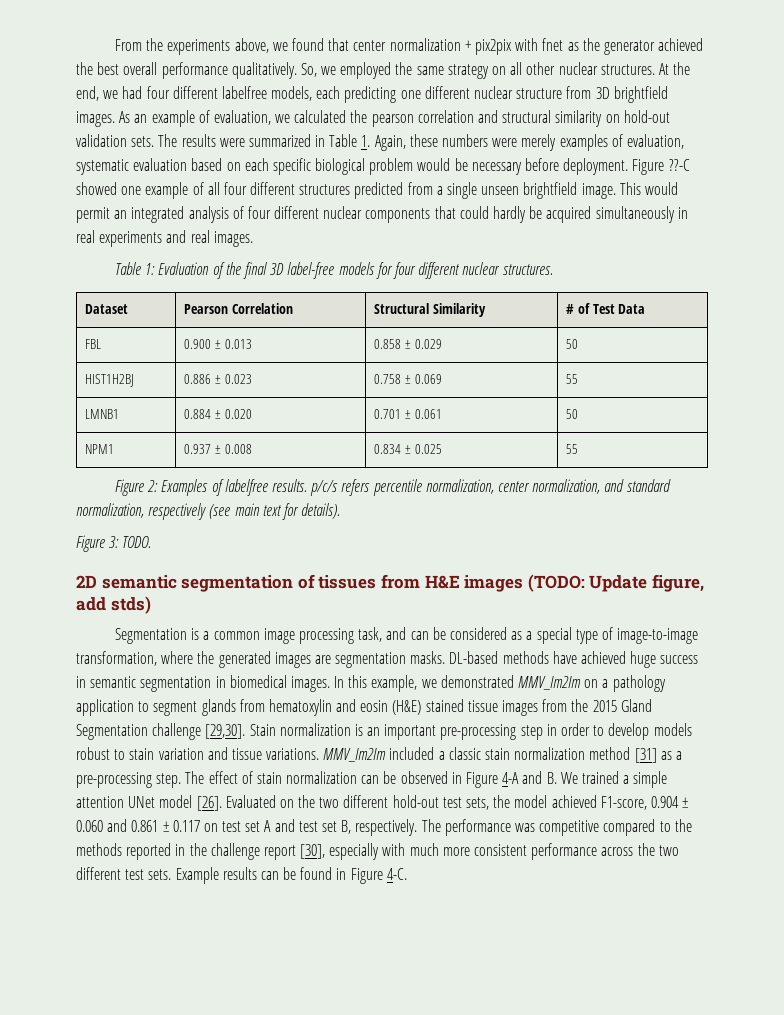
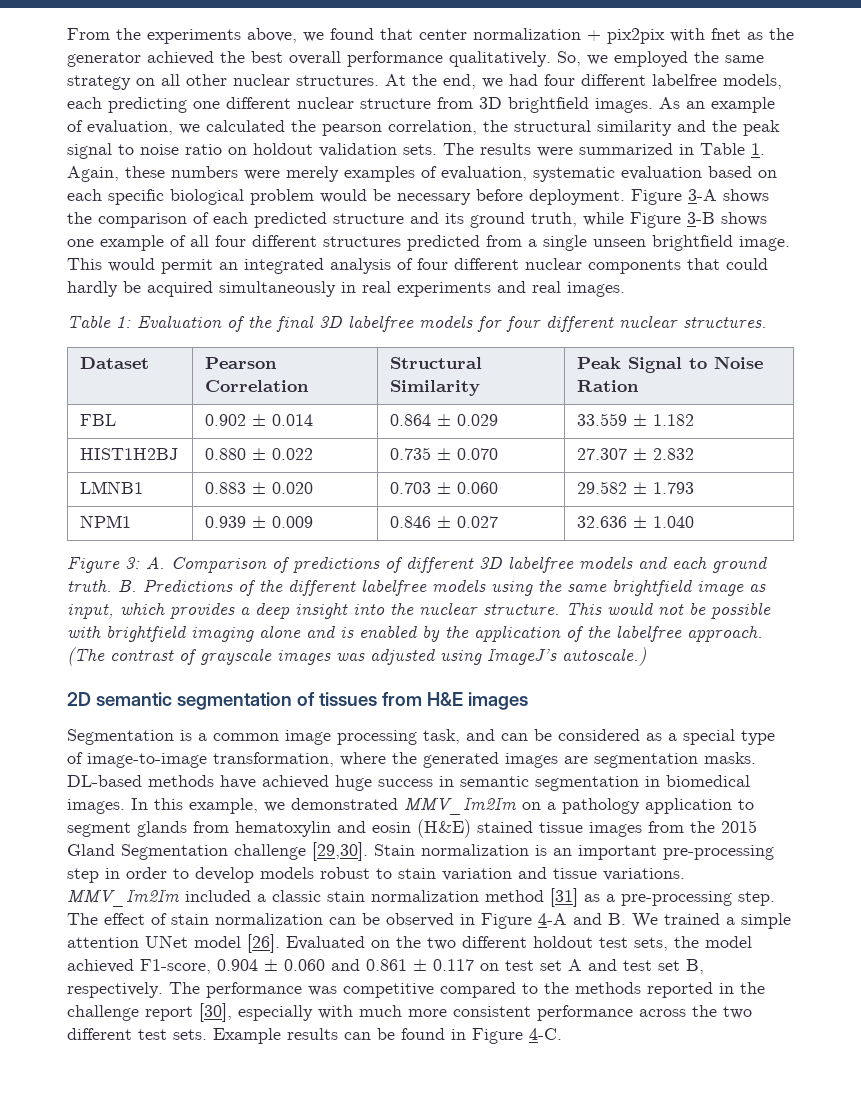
- As an example of evaluation, we calculated the pearson correlation and structural similarity on hold-out validation sets.
+ As an example of evaluation, we calculated the pearson correlation, the structural similarity and the peak signal to noise ratio on holdout validation sets.
- Figure ??-C showed one example of all four different structures predicted from a single unseen brightfield image.
+ Figure 3-A shows the comparison of each predicted structure and its ground truth, while Figure 3-B shows one example of all four different structures predicted from a single unseen brightfield image.
- Table 1: Evaluation of the final 3D label-free models for four different nuclear structures.
+ Table 1: Evaluation of the final 3D labelfree models for four different nuclear structures.
- Dataset | Pearson Correlation | Structural Similarity | # of Test Data
- FBL | 0.900 ± 0.013 | 0.858 ± 0.029 | 50
- HIST1H2BJ | 0.886 ± 0.023 | 0.758 ± 0.069 | 55
+ Dataset | Pearson Correlation | Structural Similarity | Peak Signal to Noise Ration
+ FBL | 0.902 ± 0.014 | 0.864 ± 0.029 | 33.559 ± 1.182
+ HIST1H2BJ | 0.880 ± 0.022 | 0.735 ± 0.070 | 27.307 ± 2.832
- LMNB1 | 0.884 ± 0.020 | 0.701 ± 0.061 | 50
- NPM1 | 0.937 ± 0.008 | 0.834 ± 0.025 | 55
- Figure 2: Examples of labelfree results. p/c/s refers percentile normalization, center normalization, and standard normalization, respectively (see main text for details).
- Figure 3: TODO.
+ LMNB1 | 0.883 ± 0.020 | 0.703 ± 0.060 | 29.582 ± 1.793
+ NPM1 | 0.939 ± 0.009 | 0.846 ± 0.027 | 32.636 ± 1.040
+ Figure 3: A. Comparison of predictions of different 3D labelfree models and each ground truth. B. Predictions of the different labelfree models using the same brightfield image as input, which provides a deep insight into the nuclear structure. This would not be possible with brightfield imaging alone and is enabled by the application of the labelfree approach. (The contrast of grayscale images was adjusted using ImageJ’s autoscale.)
- 2D semantic segmentation of tissues from H&E images (TODO: Update figure, add stds)
+ 2D semantic segmentation of tissues from H&E images
- Evaluated on the two different hold-out test sets, the model achieved F1-score, 0.904 ± 0.060 and 0.861 ± 0.117 on test set A and test set B, respectively.
+ Evaluated on the two different holdout test sets, the model achieved F1-score, 0.904 ± 0.060 and 0.861 ± 0.117 on test set A and test set B, respectively.

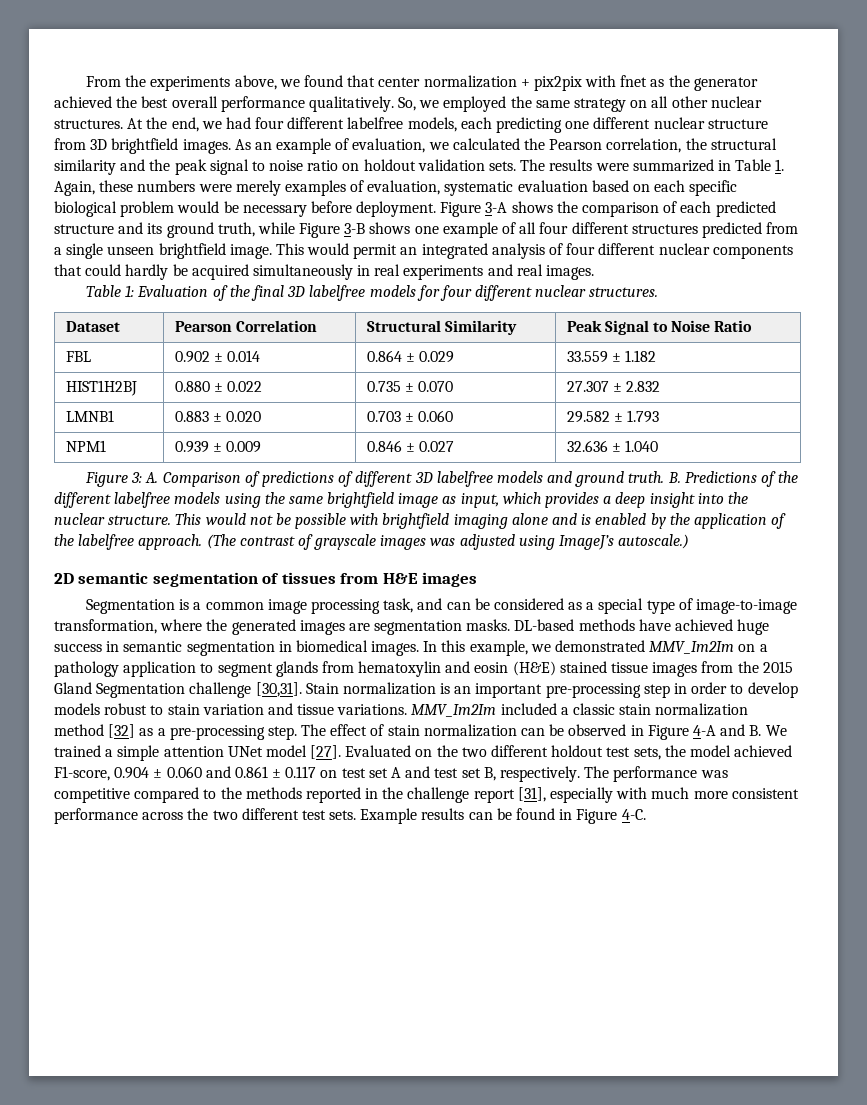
- As an example of evaluation, we calculated the pearson correlation, the structural similarity and the peak signal to noise ratio on holdout validation sets.
+ As an example of evaluation, we calculated the Pearson correlation, the structural similarity and the peak signal to noise ratio on holdout validation sets.
- Dataset | Pearson Correlation | Structural Similarity | Peak Signal to Noise Ration
+ Dataset | Pearson Correlation | Structural Similarity | Peak Signal to Noise Ratio
- Figure 3: A. Comparison of predictions of different 3D labelfree models and each ground truth.
+ Figure 3: A. Comparison of predictions of different 3D labelfree models and ground truth.
- In this example, we demonstrated MMV_Im2Im on a pathology application to segment glands from hematoxylin and eosin (H&E) stained tissue images from the 2015 Gland Segmentation challenge [29,30].
+ In this example, we demonstrated MMV_Im2Im on a pathology application to segment glands from hematoxylin and eosin (H&E) stained tissue images from the 2015 Gland Segmentation challenge [30,31].
- MMV_Im2Im included a classic stain normalization method [31] as a pre-processing step.
+ MMV_Im2Im included a classic stain normalization method [32] as a pre-processing step.
- The effect of stain normalization can be observed in Figure 4-A and B. We trained a simple attention UNet model [26].
+ The effect of stain normalization can be observed in Figure 4-A and B. We trained a simple attention UNet model [27].
- The performance was competitive compared to the methods reported in the challenge report [30], especially with much more consistent performance across the two different test sets.
+ The performance was competitive compared to the methods reported in the challenge report [31], especially with much more consistent performance across the two different test sets.

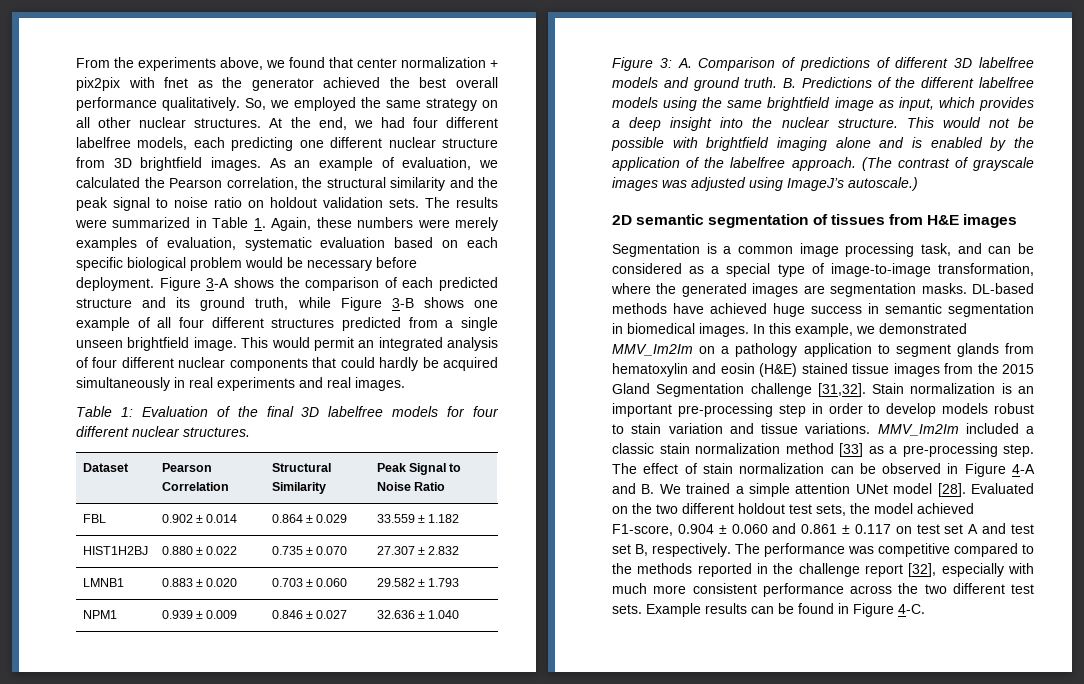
- In this example, we demonstrated MMV_Im2Im on a pathology application to segment glands from hematoxylin and eosin (H&E) stained tissue images from the 2015 Gland Segmentation challenge [30,31].
+ In this example, we demonstrated MMV_Im2Im on a pathology application to segment glands from hematoxylin and eosin (H&E) stained tissue images from the 2015 Gland Segmentation challenge [31,32].
- MMV_Im2Im included a classic stain normalization method [32] as a pre-processing step.
+ MMV_Im2Im included a classic stain normalization method [33] as a pre-processing step.
- The effect of stain normalization can be observed in Figure 4-A and B. We trained a simple attention UNet model [27].
+ The effect of stain normalization can be observed in Figure 4-A and B. We trained a simple attention UNet model [28].
- The performance was competitive compared to the methods reported in the challenge report [31], especially with much more consistent performance across the two different test sets.
+ The performance was competitive compared to the methods reported in the challenge report [32], especially with much more consistent performance across the two different test sets.

